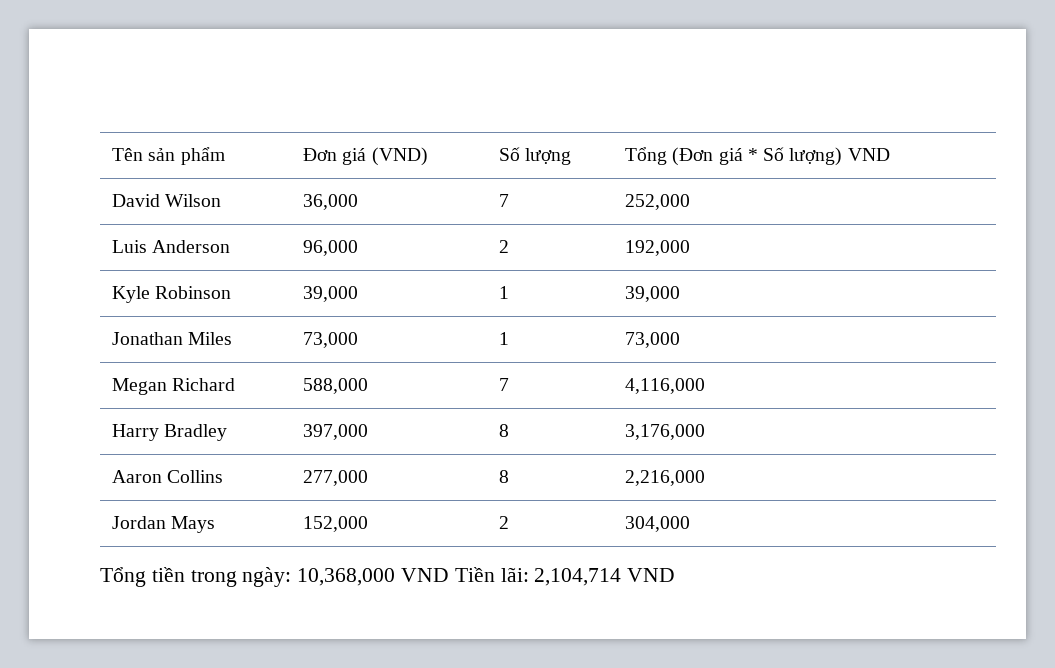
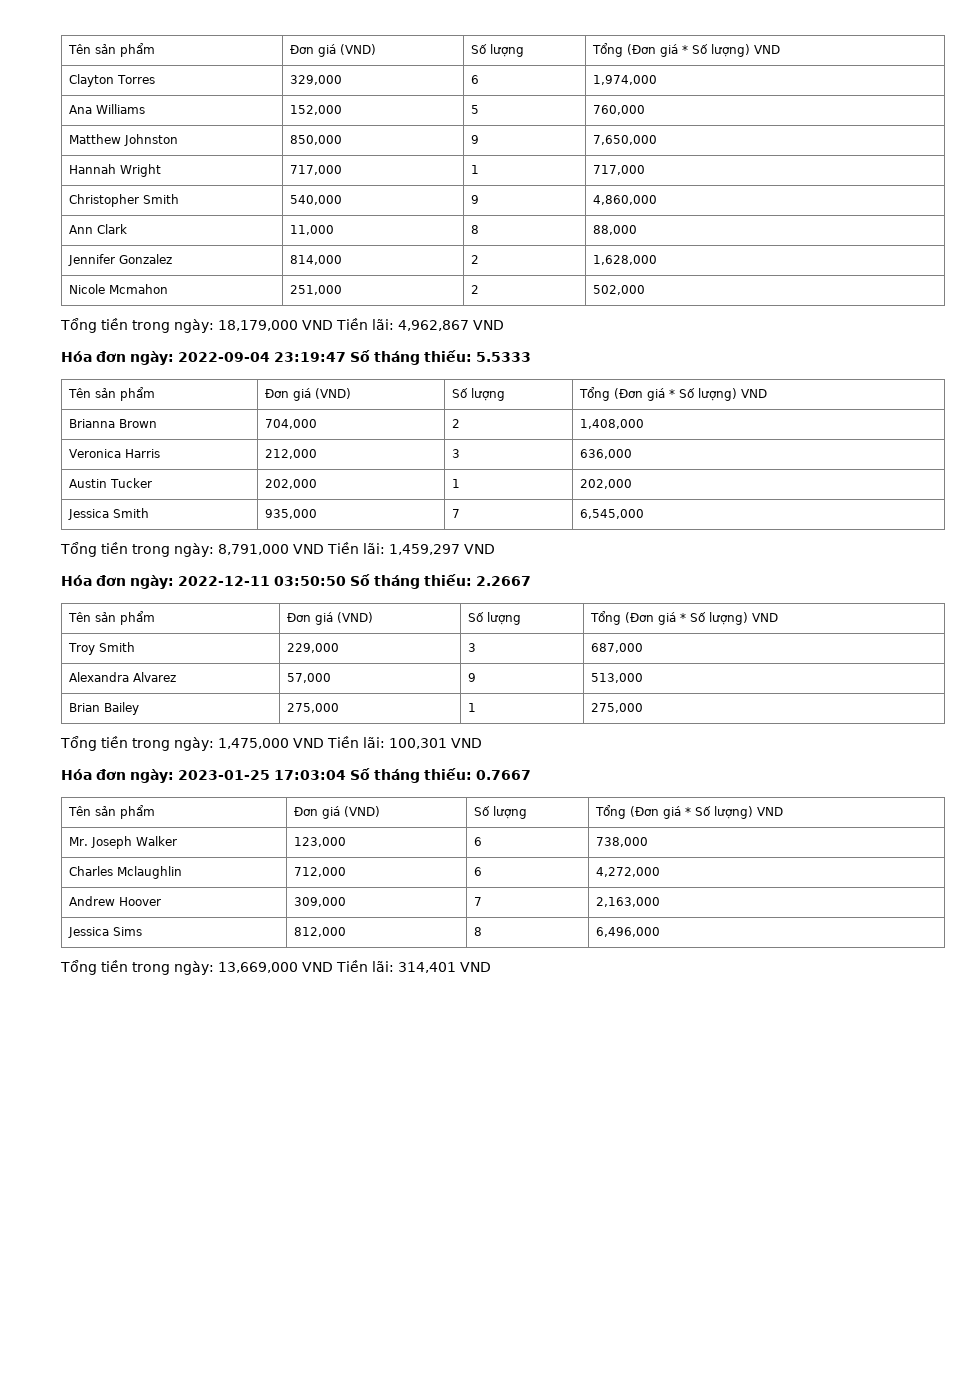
- David Wilson | 36,000 | 7 | 252,000
- Luis Anderson | 96,000 | 2 | 192,000
- Kyle Robinson | 39,000 | 1 | 39,000
- Jonathan Miles | 73,000 | 1 | 73,000
- Megan Richard | 588,000 | 7 | 4,116,000
- Harry Bradley | 397,000 | 8 | 3,176,000
- Aaron Collins | 277,000 | 8 | 2,216,000
- Jordan Mays | 152,000 | 2 | 304,000
- Tổng tiền trong ngày: 10,368,000 VND Tiền lãi: 2,104,714 VND
+ Clayton Torres | 329,000 | 6 | 1,974,000
+ Ana Williams | 152,000 | 5 | 760,000
+ Matthew Johnston | 850,000 | 9 | 7,650,000
+ Hannah Wright | 717,000 | 1 | 717,000
+ Christopher Smith | 540,000 | 9 | 4,860,000
+ Ann Clark | 11,000 | 8 | 88,000
+ Jennifer Gonzalez | 814,000 | 2 | 1,628,000
+ Nicole Mcmahon | 251,000 | 2 | 502,000
+ Tổng tiền trong ngày: 18,179,000 VND Tiền lãi: 4,962,867 VND
+ Hóa đơn ngày: 2022-09-04 23:19:47 Số tháng thiếu: 5.5333
+ Tên sản phẩm | Đơn giá (VND) | Số lượng | Tổng (Đơn giá * Số lượng) VND
+ Brianna Brown | 704,000 | 2 | 1,408,000
+ Veronica Harris | 212,000 | 3 | 636,000
+ Austin Tucker | 202,000 | 1 | 202,000
+ Jessica Smith | 935,000 | 7 | 6,545,000
+ Tổng tiền trong ngày: 8,791,000 VND Tiền lãi: 1,459,297 VND
+ Hóa đơn ngày: 2022-12-11 03:50:50 Số tháng thiếu: 2.2667
+ Tên sản phẩm | Đơn giá (VND) | Số lượng | Tổng (Đơn giá * Số lượng) VND
+ Troy Smith | 229,000 | 3 | 687,000
+ Alexandra Alvarez | 57,000 | 9 | 513,000
+ Brian Bailey | 275,000 | 1 | 275,000
+ Tổng tiền trong ngày: 1,475,000 VND Tiền lãi: 100,301 VND
+ Hóa đơn ngày: 2023-01-25 17:03:04 Số tháng thiếu: 0.7667
+ Tên sản phẩm | Đơn giá (VND) | Số lượng | Tổng (Đơn giá * Số lượng) VND
+ Mr. Joseph Walker | 123,000 | 6 | 738,000
+ Charles Mclaughlin | 712,000 | 6 | 4,272,000
+ Andrew Hoover | 309,000 | 7 | 2,163,000
+ Jessica Sims | 812,000 | 8 | 6,496,000
+ Tổng tiền trong ngày: 13,669,000 VND Tiền lãi: 314,401 VND

